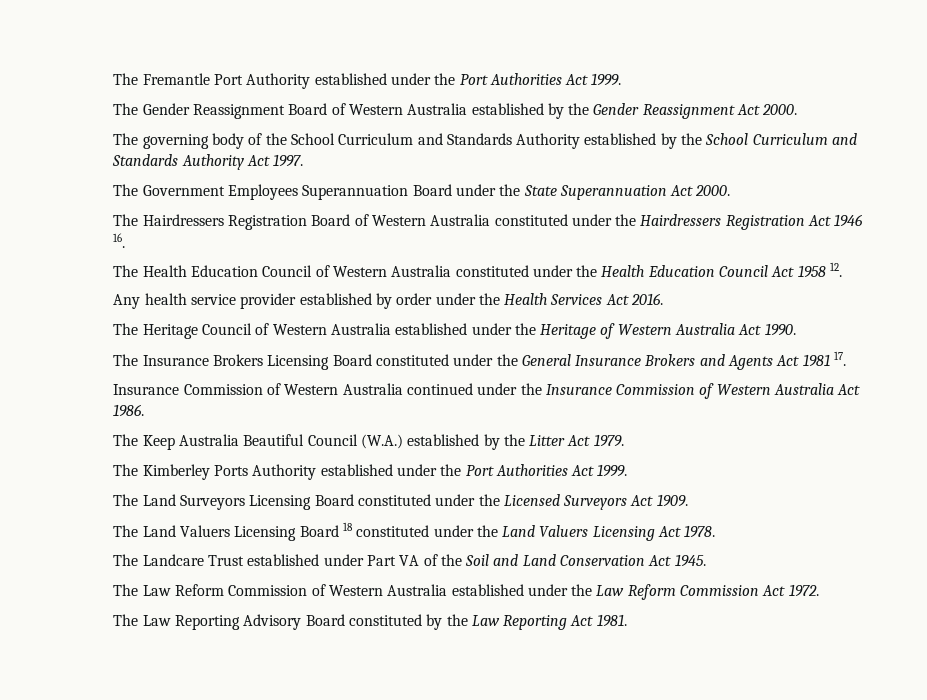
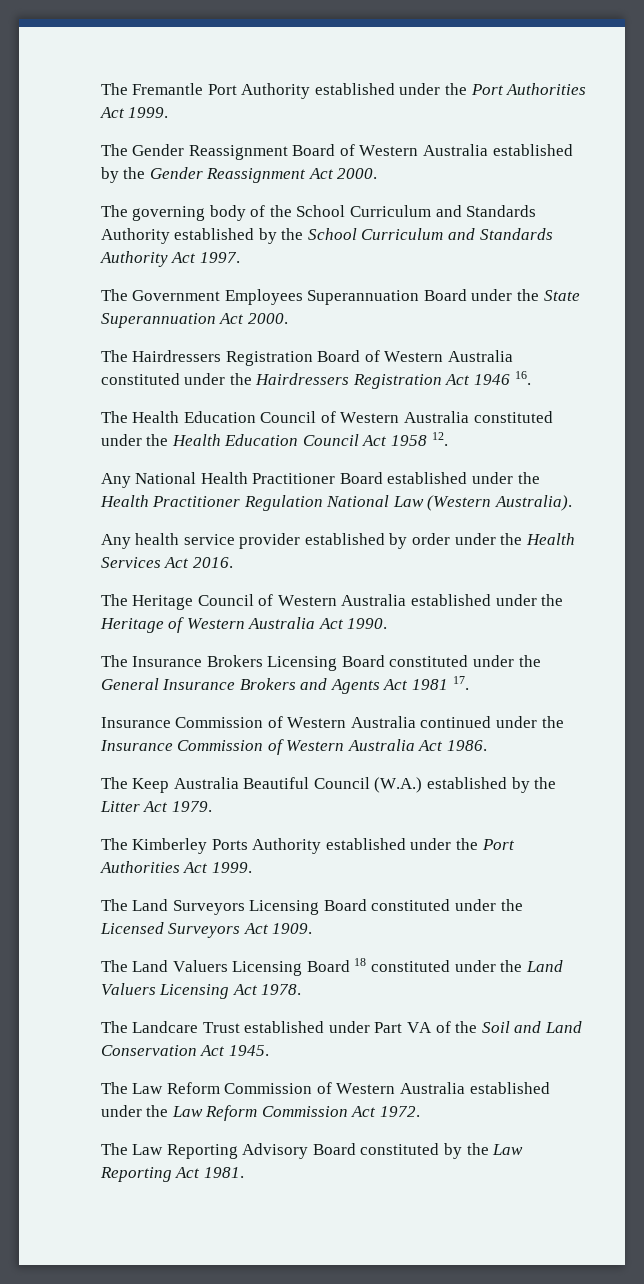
+ Any National Health Practitioner Board established under the Health Practitioner Regulation National Law (Western Australia).

